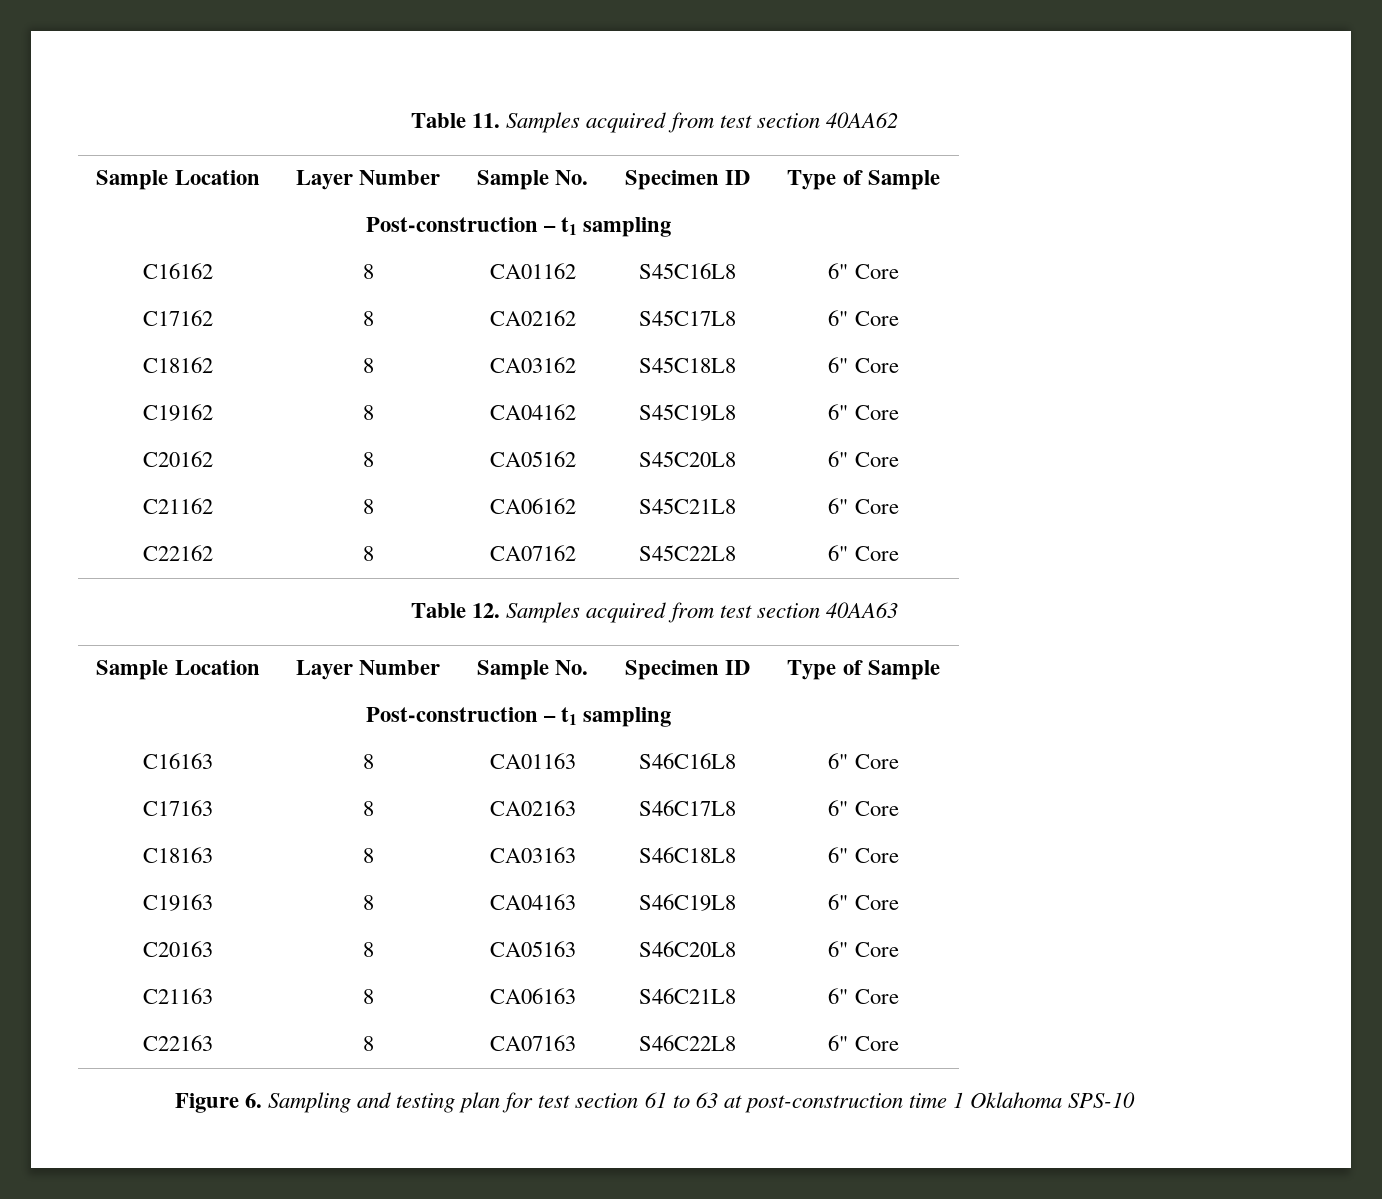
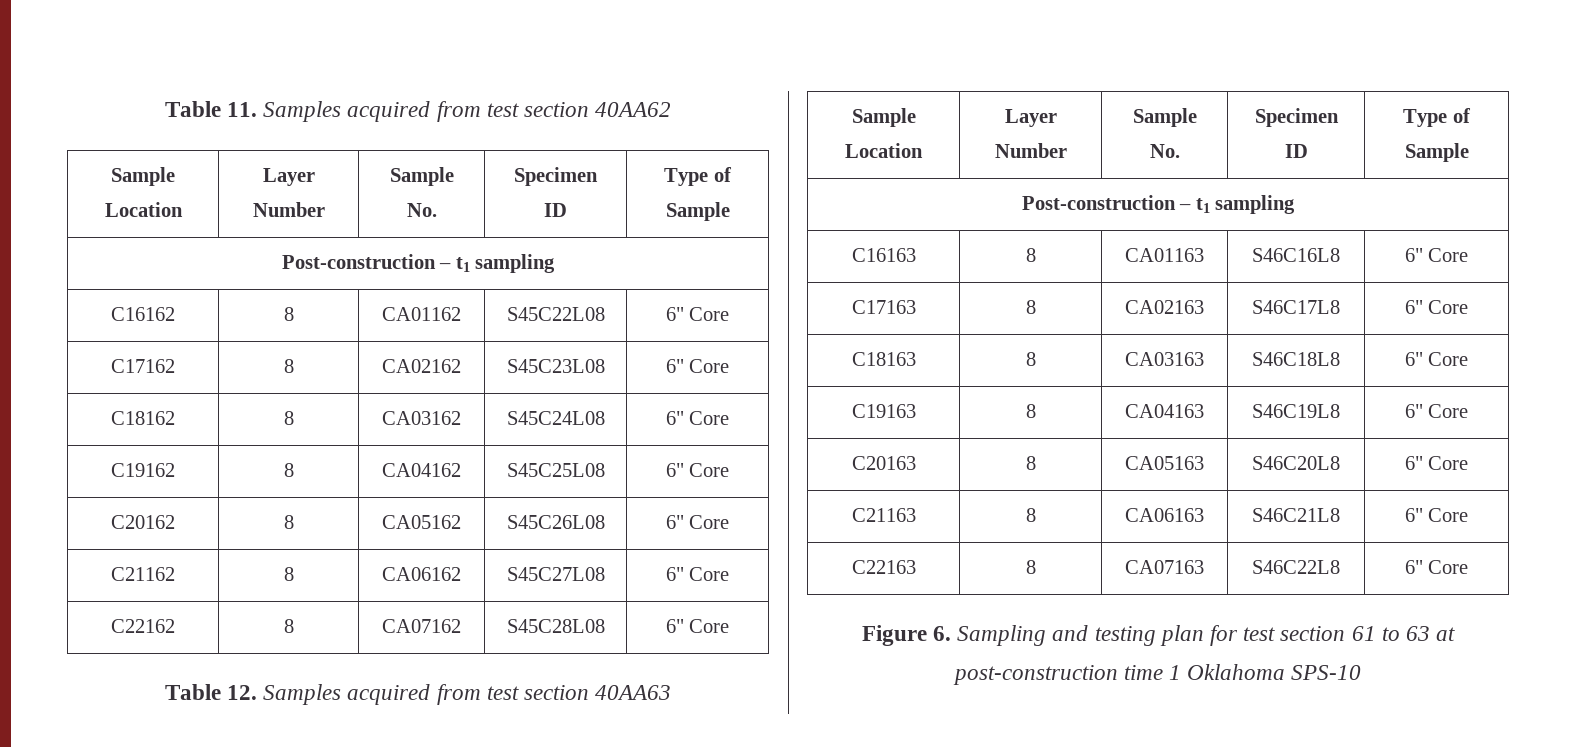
- C16162 | 8 | CA01162 | S45C16L8 | 6" Core
+ C16162 | 8 | CA01162 | S45C22L08 | 6" Core
- C17162 | 8 | CA02162 | S45C17L8 | 6" Core
+ C17162 | 8 | CA02162 | S45C23L08 | 6" Core
- C18162 | 8 | CA03162 | S45C18L8 | 6" Core
+ C18162 | 8 | CA03162 | S45C24L08 | 6" Core
- C19162 | 8 | CA04162 | S45C19L8 | 6" Core
+ C19162 | 8 | CA04162 | S45C25L08 | 6" Core
- C20162 | 8 | CA05162 | S45C20L8 | 6" Core
+ C20162 | 8 | CA05162 | S45C26L08 | 6" Core
- C21162 | 8 | CA06162 | S45C21L8 | 6" Core
+ C21162 | 8 | CA06162 | S45C27L08 | 6" Core
- C22162 | 8 | CA07162 | S45C22L8 | 6" Core
+ C22162 | 8 | CA07162 | S45C28L08 | 6" Core

